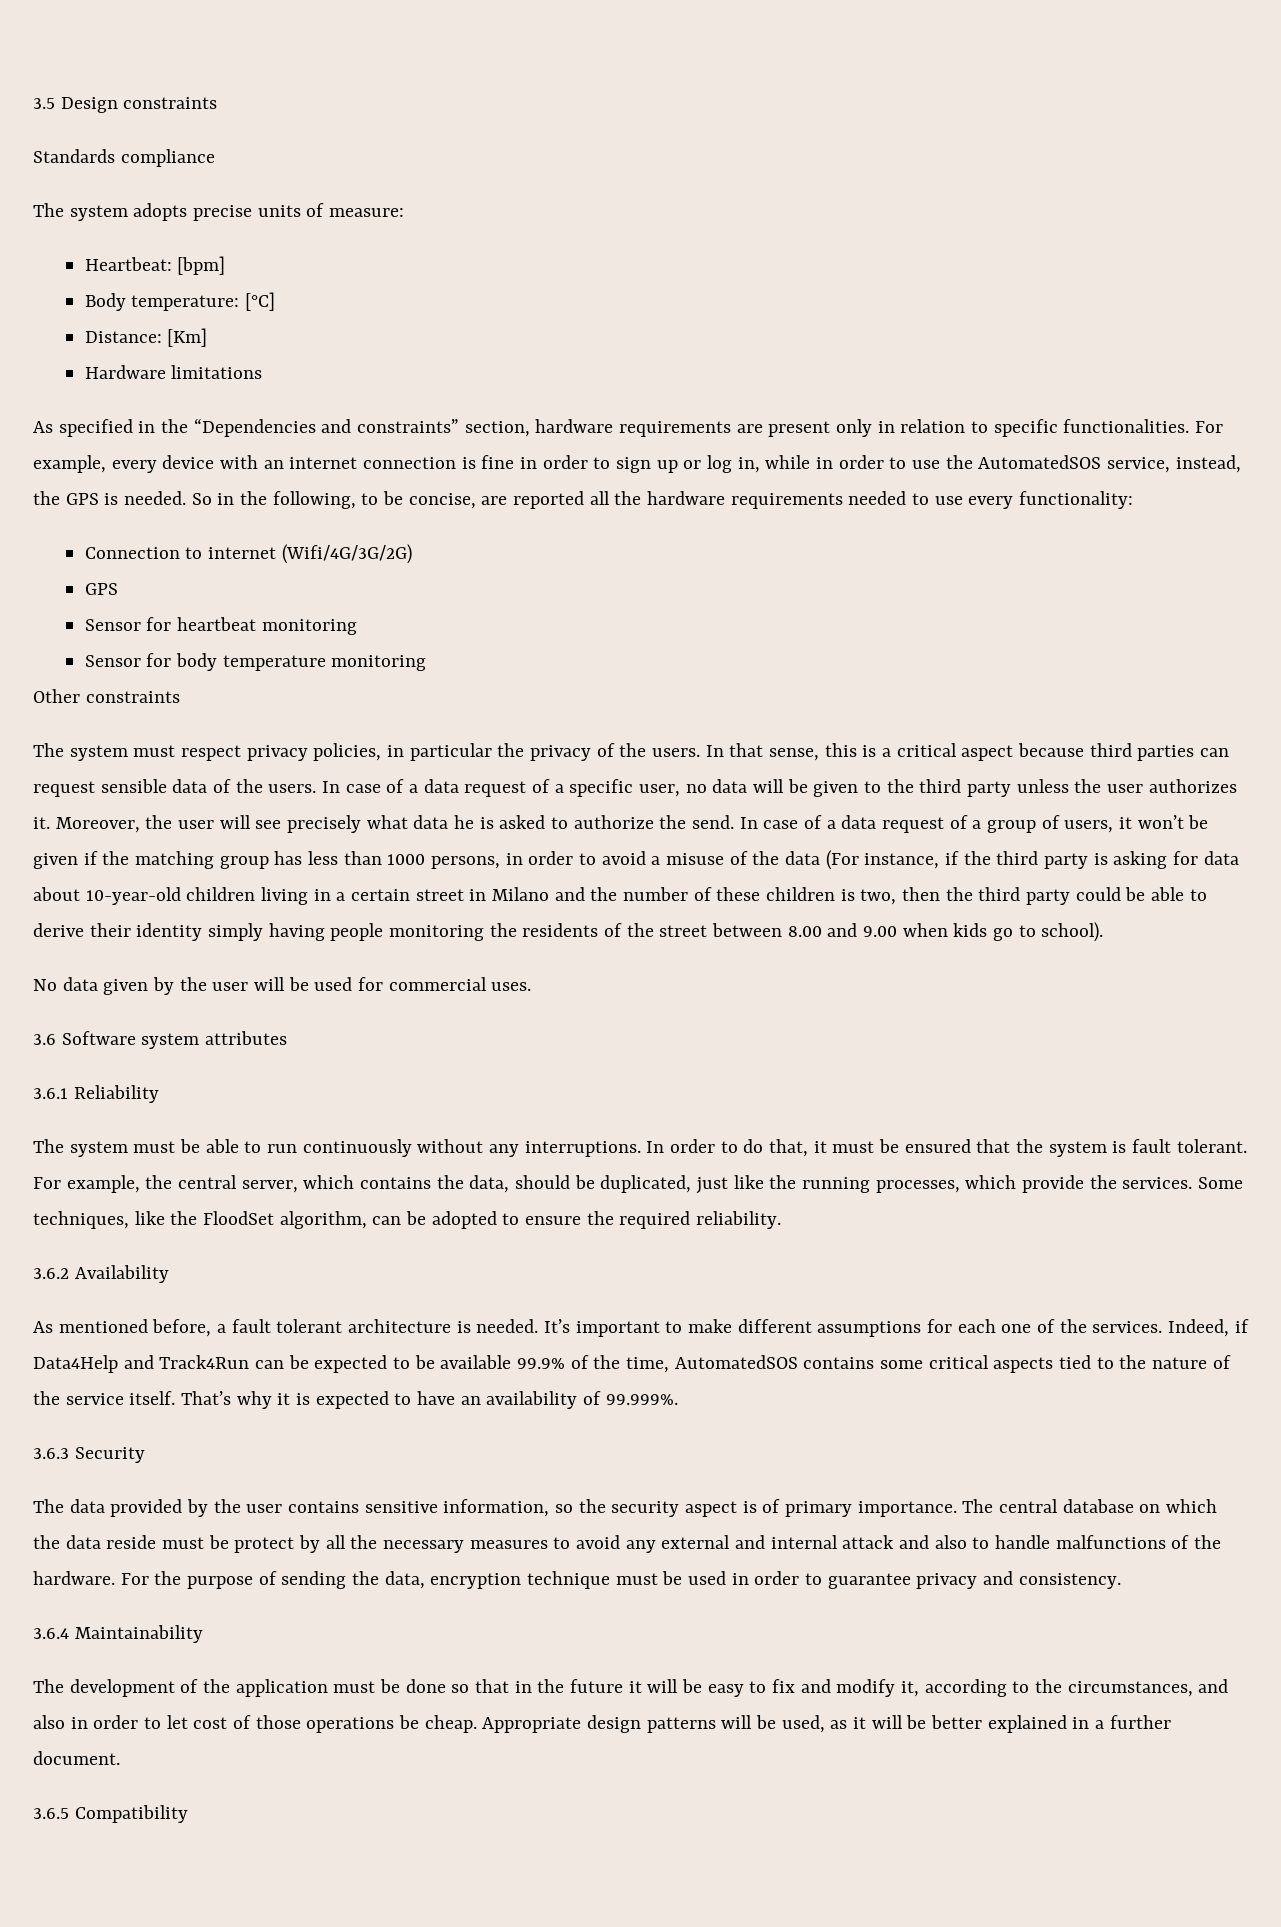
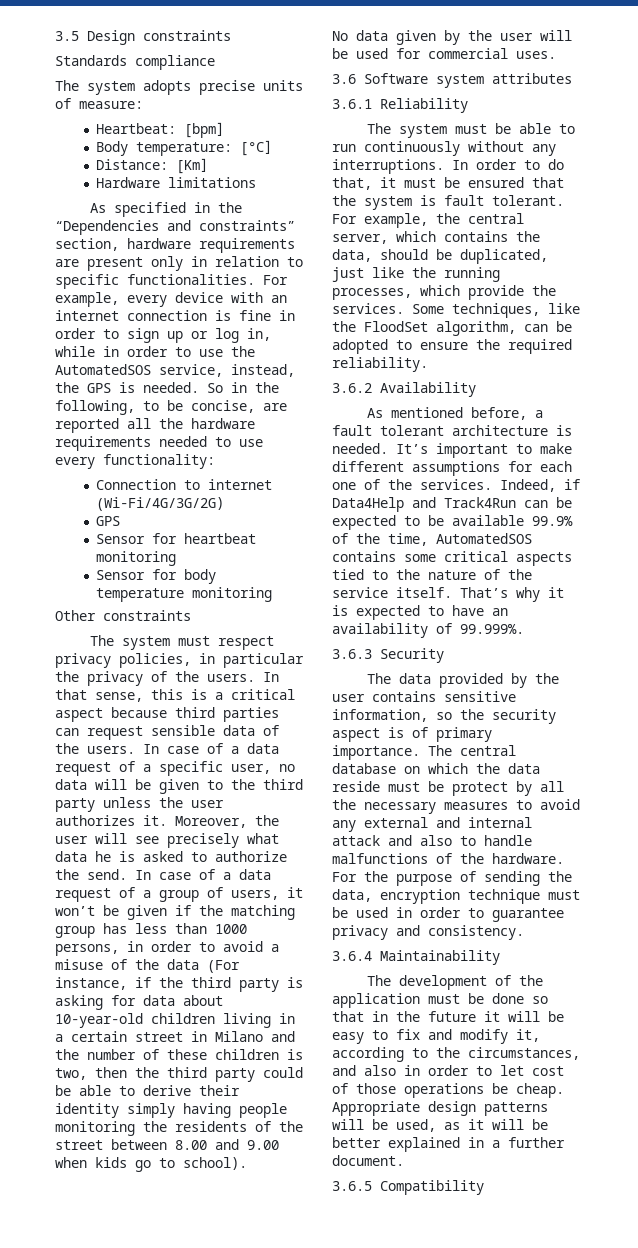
- Connection to internet (Wifi/4G/3G/2G)
+ Connection to internet (Wi-Fi/4G/3G/2G)

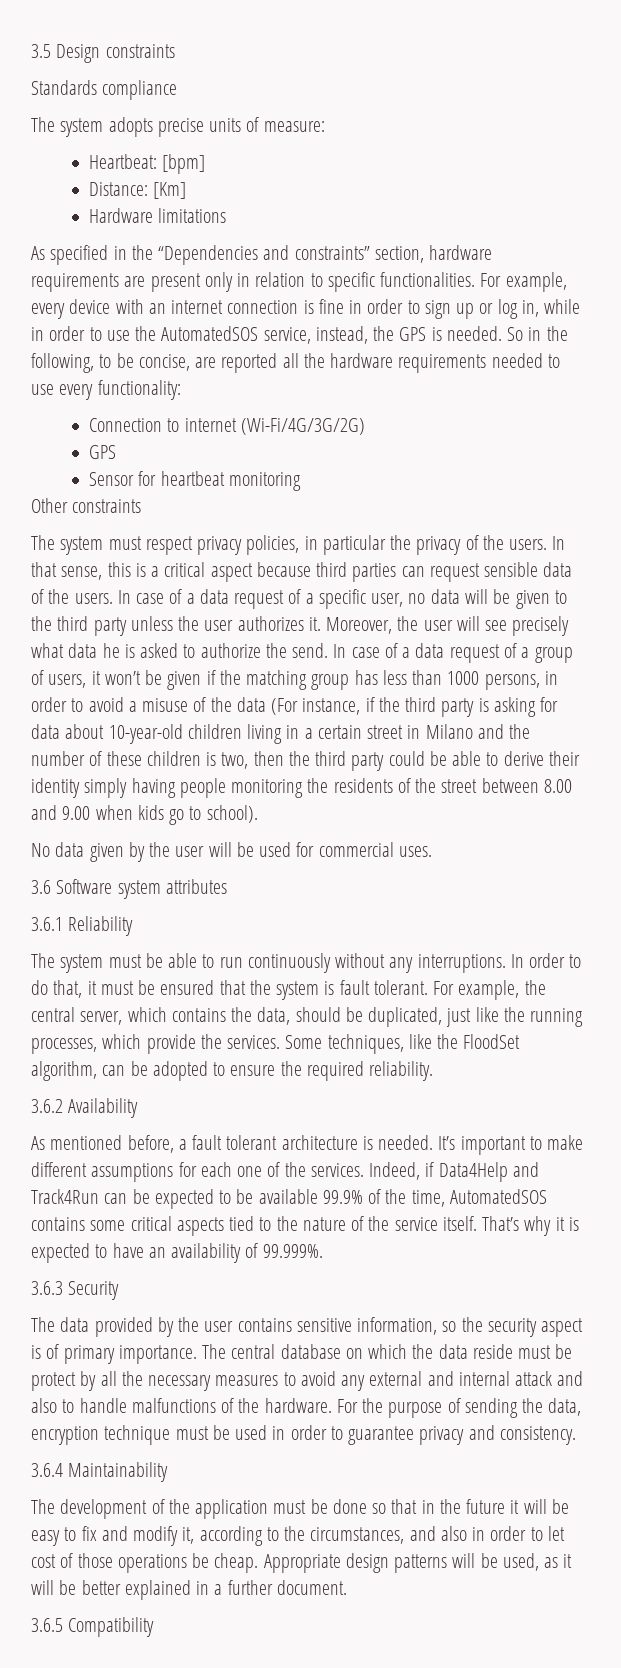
- Body temperature: [°C]
- Sensor for body temperature monitoring

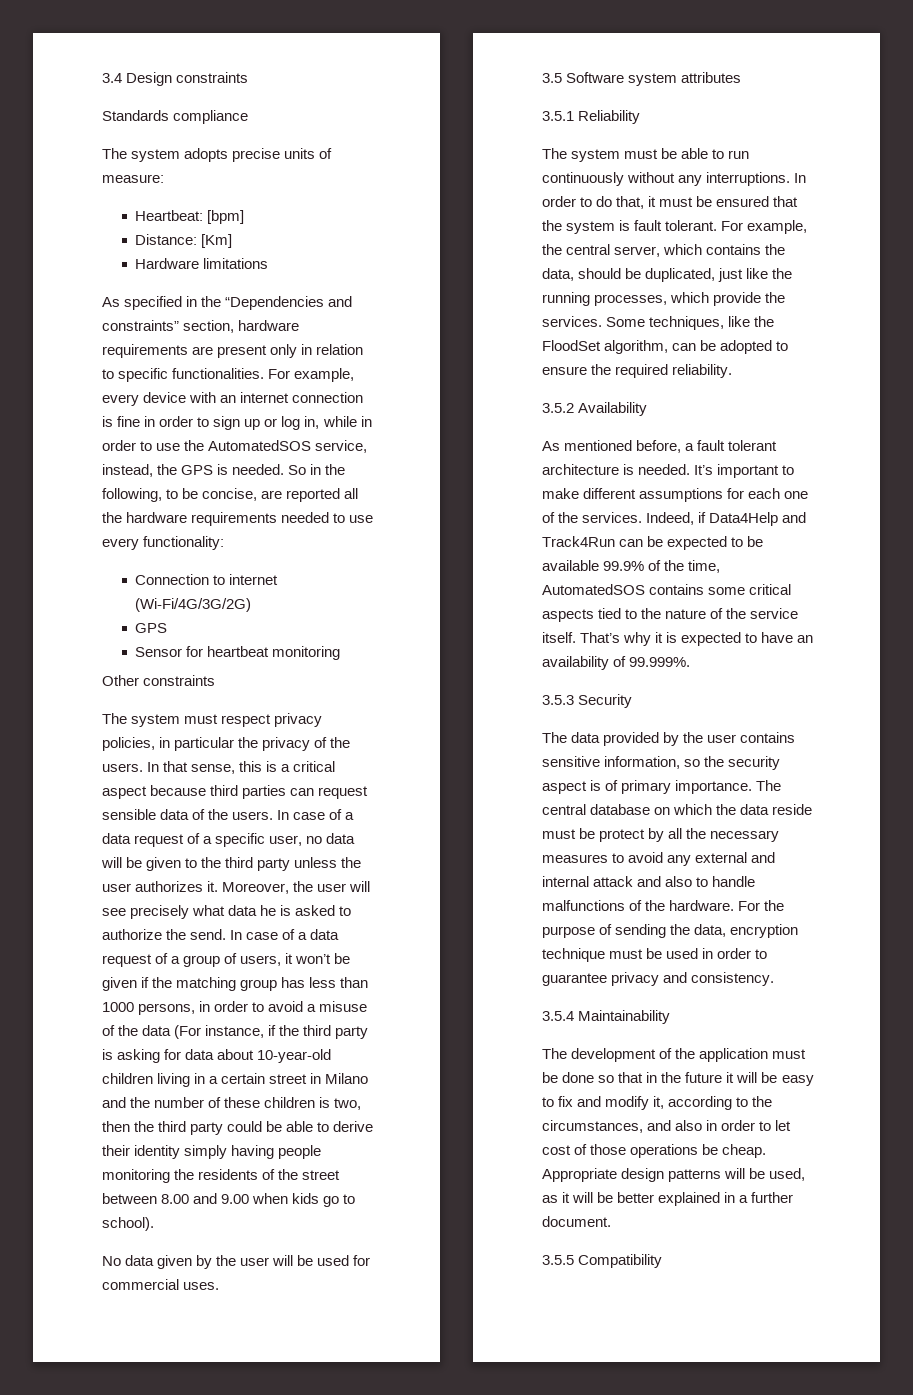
- 3.5 Design constraints
+ 3.4 Design constraints
- 3.6 Software system attributes
+ 3.5 Software system attributes
- 3.6.1 Reliability
+ 3.5.1 Reliability
- 3.6.2 Availability
+ 3.5.2 Availability
- 3.6.3 Security
+ 3.5.3 Security
- 3.6.4 Maintainability
+ 3.5.4 Maintainability
- 3.6.5 Compatibility
+ 3.5.5 Compatibility

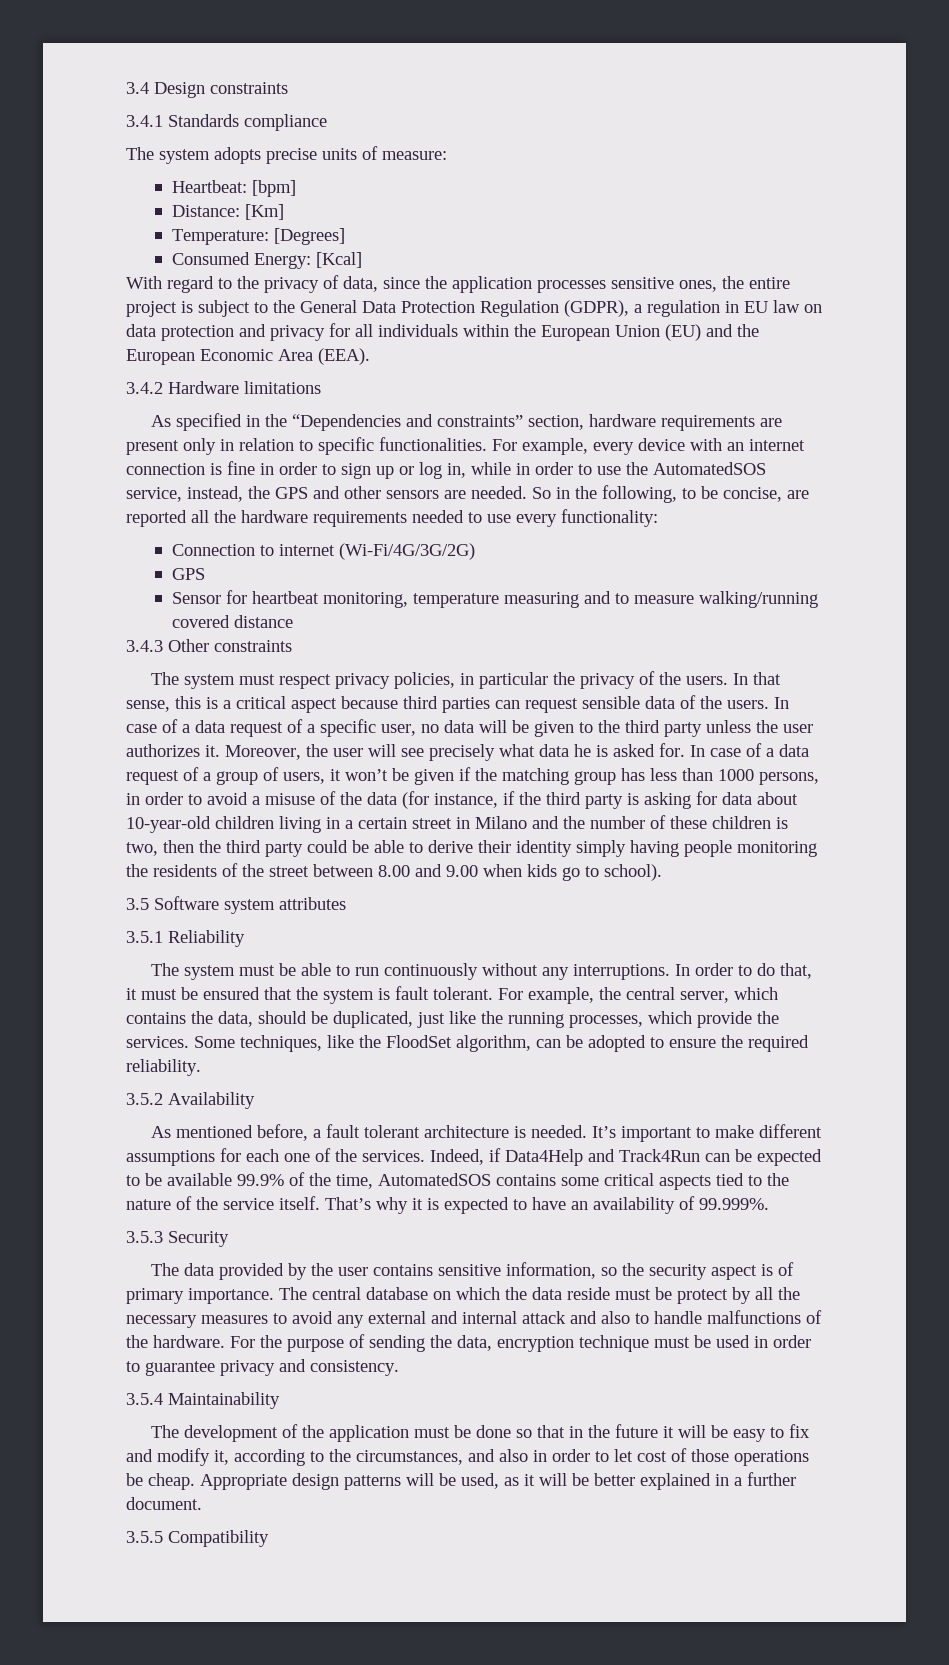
- Standards compliance
+ 3.4.1 Standards compliance
- Hardware limitations
+ Temperature: [Degrees]
+ Consumed Energy: [Kcal]
+ With regard to the privacy of data, since the application processes sensitive ones, the entire project is subject to the General Data Protection Regulation (GDPR), a regulation in EU law on data protection and privacy for all individuals within the European Union (EU) and the European Economic Area (EEA).
+ 3.4.2 Hardware limitations
- For example, every device with an internet connection is fine in order to sign up or log in, while in order to use the AutomatedSOS service, instead, the GPS is needed.
+ For example, every device with an internet connection is fine in order to sign up or log in, while in order to use the AutomatedSOS service, instead, the GPS and other sensors are needed.
- Sensor for heartbeat monitoring
- Other constraints
+ Sensor for heartbeat monitoring, temperature measuring and to measure walking/running covered distance
+ 3.4.3 Other constraints
- Moreover, the user will see precisely what data he is asked to authorize the send.
+ Moreover, the user will see precisely what data he is asked for.
- In case of a data request of a group of users, it won’t be given if the matching group has less than 1000 persons, in order to avoid a misuse of the data (For instance, if the third party is asking for data about 10-year-old children living in a certain street in Milano and the number of these children is two, then the third party could be able to derive their identity simply having people monitoring the residents of the street between 8.00 and 9.00 when kids go to school).
+ In case of a data request of a group of users, it won’t be given if the matching group has less than 1000 persons, in order to avoid a misuse of the data (for instance, if the third party is asking for data about 10-year-old children living in a certain street in Milano and the number of these children is two, then the third party could be able to derive their identity simply having people monitoring the residents of the street between 8.00 and 9.00 when kids go to school).
- No data given by the user will be used for commercial uses.

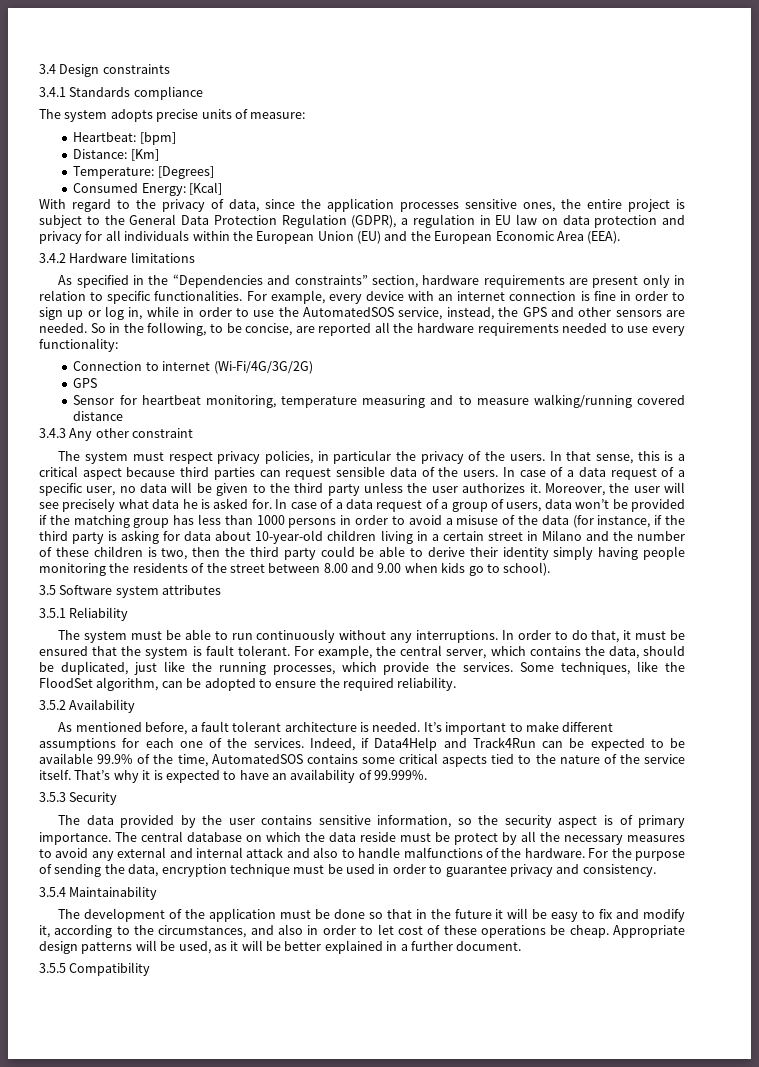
- 3.4.3 Other constraints
+ 3.4.3 Any other constraint
- In case of a data request of a group of users, it won’t be given if the matching group has less than 1000 persons, in order to avoid a misuse of the data (for instance, if the third party is asking for data about 10-year-old children living in a certain street in Milano and the number of these children is two, then the third party could be able to derive their identity simply having people monitoring the residents of the street between 8.00 and 9.00 when kids go to school).
+ In case of a data request of a group of users, data won’t be provided if the matching group has less than 1000 persons in order to avoid a misuse of the data (for instance, if the third party is asking for data about 10-year-old children living in a certain street in Milano and the number of these children is two, then the third party could be able to derive their identity simply having people monitoring the residents of the street between 8.00 and 9.00 when kids go to school).
- The development of the application must be done so that in the future it will be easy to fix and modify it, according to the circumstances, and also in order to let cost of those operations be cheap.
+ The development of the application must be done so that in the future it will be easy to fix and modify it, according to the circumstances, and also in order to let cost of these operations be cheap.

